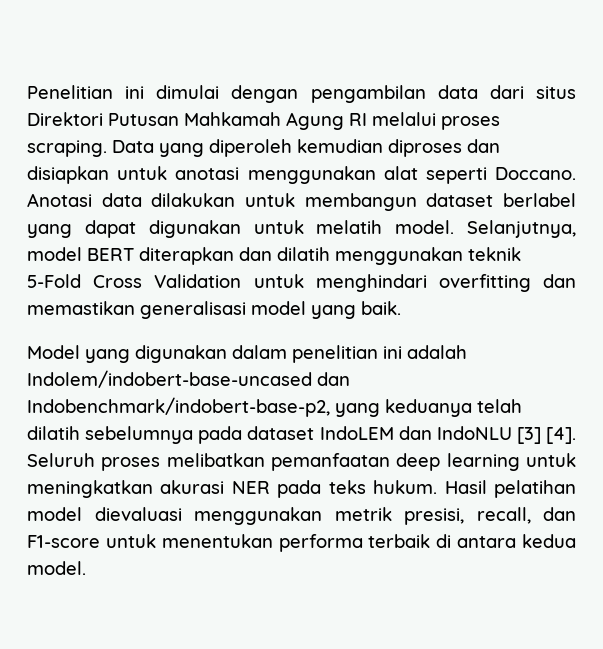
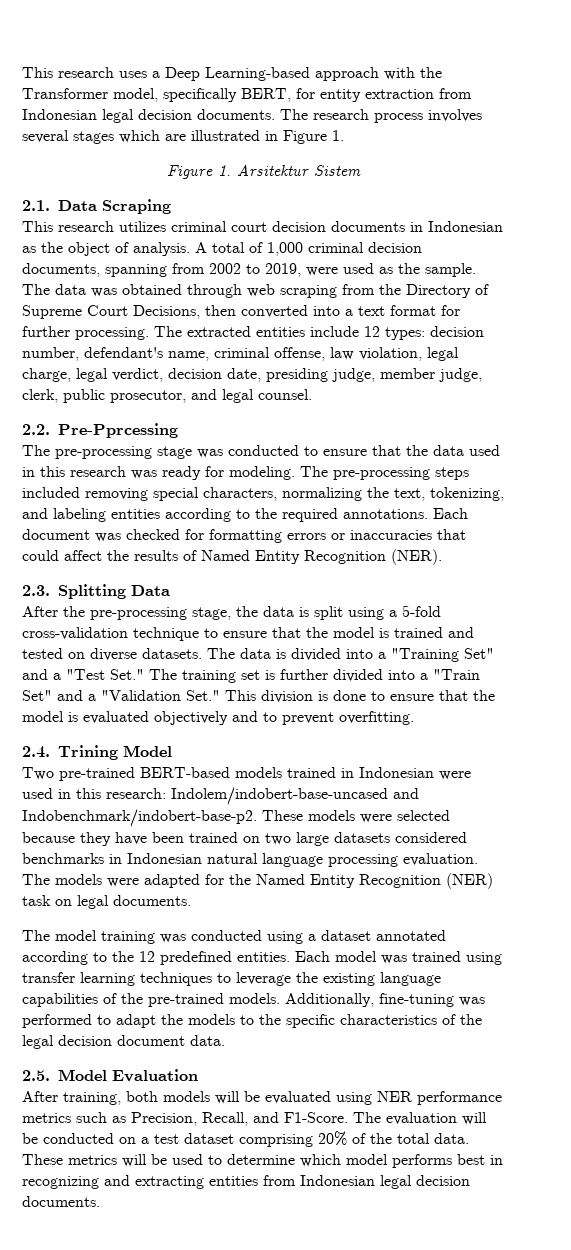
- Penelitian ini dimulai dengan pengambilan data dari situs Direktori Putusan Mahkamah Agung RI melalui proses scraping. Data yang diperoleh kemudian diproses dan disiapkan untuk anotasi menggunakan alat seperti Doccano. Anotasi data dilakukan untuk membangun dataset berlabel yang dapat digunakan untuk melatih model. Selanjutnya, model BERT diterapkan dan dilatih menggunakan teknik 5-Fold Cross Validation untuk menghindari overfitting dan memastikan generalisasi model yang baik.
- Model yang digunakan dalam penelitian ini adalah Indolem/indobert-base-uncased dan Indobenchmark/indobert-base-p2, yang keduanya telah dilatih sebelumnya pada dataset IndoLEM dan IndoNLU [3] [4]. Seluruh proses melibatkan pemanfaatan deep learning untuk meningkatkan akurasi NER pada teks hukum. Hasil pelatihan model dievaluasi menggunakan metrik presisi, recall, dan F1-score untuk menentukan performa terbaik di antara kedua model.
+ This research uses a Deep Learning-based approach with the Transformer model, specifically BERT, for entity extraction from Indonesian legal decision documents. The research process involves several stages which are illustrated in Figure 1.
+ Figure 1. Arsitektur Sistem
+ 2.1. Data Scraping
+ This research utilizes criminal court decision documents in Indonesian as the object of analysis. A total of 1,000 criminal decision documents, spanning from 2002 to 2019, were used as the sample. The data was obtained through web scraping from the Directory of Supreme Court Decisions, then converted into a text format for further processing. The extracted entities include 12 types: decision number, defendant's name, criminal offense, law violation, legal charge, legal verdict, decision date, presiding judge, member judge, clerk, public prosecutor, and legal counsel.
+ 2.2. Pre-Pprcessing
+ The pre-processing stage was conducted to ensure that the data used in this research was ready for modeling. The pre-processing steps included removing special characters, normalizing the text, tokenizing, and labeling entities according to the required annotations. Each document was checked for formatting errors or inaccuracies that could affect the results of Named Entity Recognition (NER).
+ 2.3. Splitting Data
+ After the pre-processing stage, the data is split using a 5-fold cross-validation technique to ensure that the model is trained and tested on diverse datasets. The data is divided into a "Training Set" and a "Test Set." The training set is further divided into a "Train Set" and a "Validation Set." This division is done to ensure that the model is evaluated objectively and to prevent overfitting.
+ 2.4. Trining Model
+ Two pre-trained BERT-based models trained in Indonesian were used in this research: Indolem/indobert-base-uncased and Indobenchmark/indobert-base-p2. These models were selected because they have been trained on two large datasets considered benchmarks in Indonesian natural language processing evaluation. The models were adapted for the Named Entity Recognition (NER) task on legal documents.
+ The model training was conducted using a dataset annotated according to the 12 predefined entities. Each model was trained using transfer learning techniques to leverage the existing language capabilities of the pre-trained models. Additionally, fine-tuning was performed to adapt the models to the specific characteristics of the legal decision document data.
+ 2.5. Model Evaluation
+ After training, both models will be evaluated using NER performance metrics such as Precision, Recall, and F1-Score. The evaluation will be conducted on a test dataset comprising 20% of the total data. These metrics will be used to determine which model performs best in recognizing and extracting entities from Indonesian legal decision documents.

